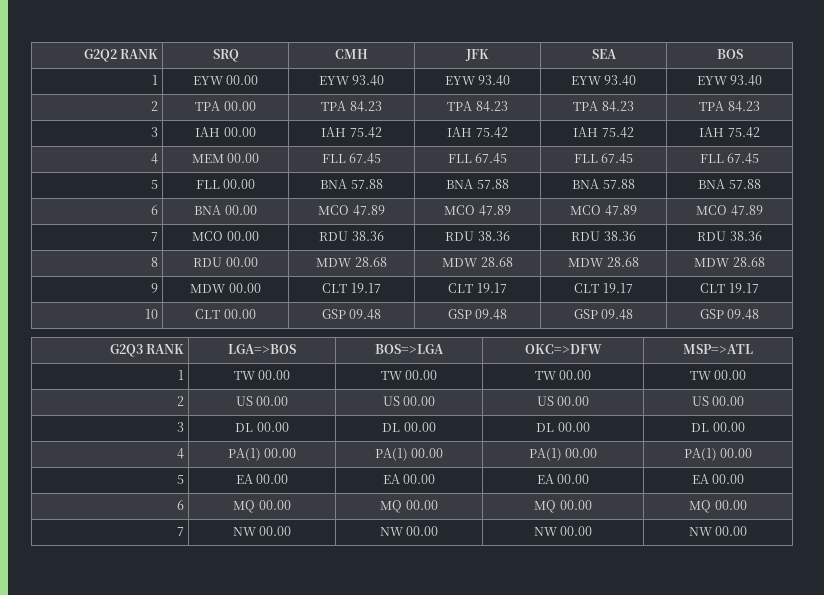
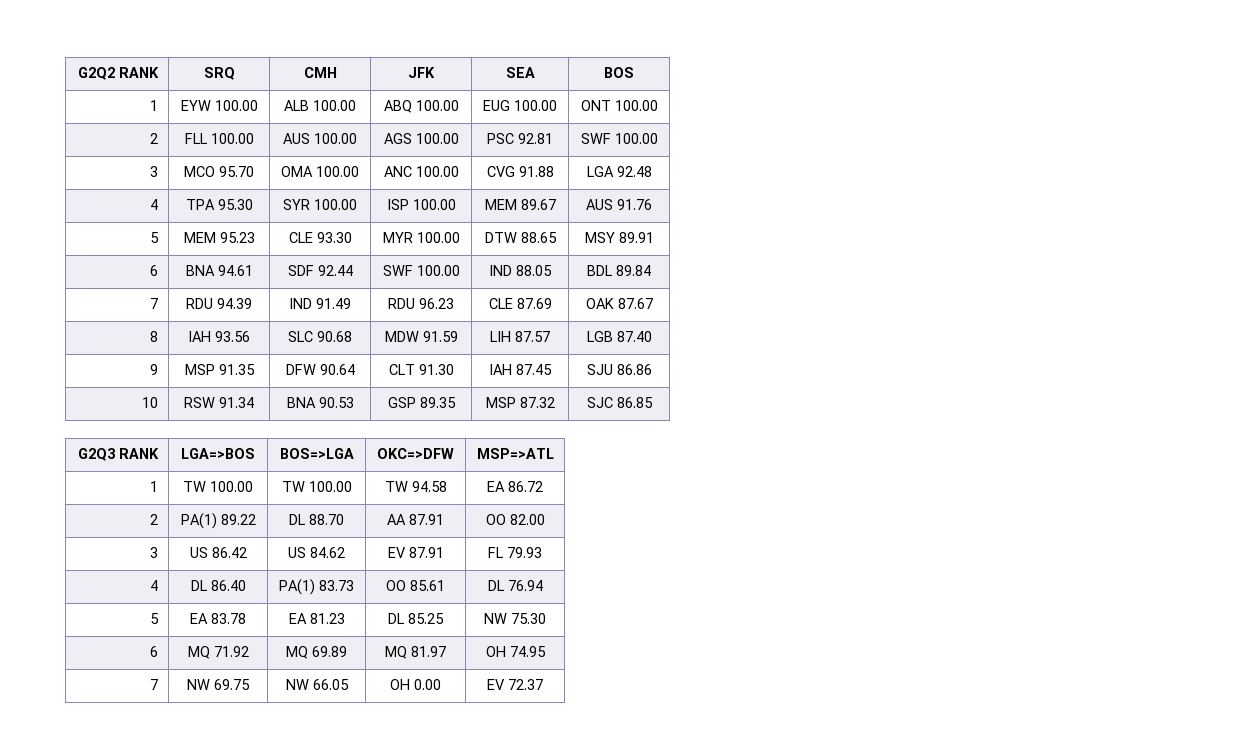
- 1 | EYW 00.00 | EYW 93.40 | EYW 93.40 | EYW 93.40 | EYW 93.40
- 2 | TPA 00.00 | TPA 84.23 | TPA 84.23 | TPA 84.23 | TPA 84.23
- 3 | IAH 00.00 | IAH 75.42 | IAH 75.42 | IAH 75.42 | IAH 75.42
- 4 | MEM 00.00 | FLL 67.45 | FLL 67.45 | FLL 67.45 | FLL 67.45
- 5 | FLL 00.00 | BNA 57.88 | BNA 57.88 | BNA 57.88 | BNA 57.88
- 6 | BNA 00.00 | MCO 47.89 | MCO 47.89 | MCO 47.89 | MCO 47.89
- 7 | MCO 00.00 | RDU 38.36 | RDU 38.36 | RDU 38.36 | RDU 38.36
- 8 | RDU 00.00 | MDW 28.68 | MDW 28.68 | MDW 28.68 | MDW 28.68
- 9 | MDW 00.00 | CLT 19.17 | CLT 19.17 | CLT 19.17 | CLT 19.17
- 10 | CLT 00.00 | GSP 09.48 | GSP 09.48 | GSP 09.48 | GSP 09.48
+ 1 | EYW 100.00 | ALB 100.00 | ABQ 100.00 | EUG 100.00 | ONT 100.00
+ 2 | FLL 100.00 | AUS 100.00 | AGS 100.00 | PSC 92.81 | SWF 100.00
+ 3 | MCO 95.70 | OMA 100.00 | ANC 100.00 | CVG 91.88 | LGA 92.48
+ 4 | TPA 95.30 | SYR 100.00 | ISP 100.00 | MEM 89.67 | AUS 91.76
+ 5 | MEM 95.23 | CLE 93.30 | MYR 100.00 | DTW 88.65 | MSY 89.91
+ 6 | BNA 94.61 | SDF 92.44 | SWF 100.00 | IND 88.05 | BDL 89.84
+ 7 | RDU 94.39 | IND 91.49 | RDU 96.23 | CLE 87.69 | OAK 87.67
+ 8 | IAH 93.56 | SLC 90.68 | MDW 91.59 | LIH 87.57 | LGB 87.40
+ 9 | MSP 91.35 | DFW 90.64 | CLT 91.30 | IAH 87.45 | SJU 86.86
+ 10 | RSW 91.34 | BNA 90.53 | GSP 89.35 | MSP 87.32 | SJC 86.85
- 1 | TW 00.00 | TW 00.00 | TW 00.00 | TW 00.00
- 2 | US 00.00 | US 00.00 | US 00.00 | US 00.00
- 3 | DL 00.00 | DL 00.00 | DL 00.00 | DL 00.00
- 4 | PA(1) 00.00 | PA(1) 00.00 | PA(1) 00.00 | PA(1) 00.00
+ 1 | TW 100.00 | TW 100.00 | TW 94.58 | EA 86.72
+ 2 | PA(1) 89.22 | DL 88.70 | AA 87.91 | OO 82.00
+ 3 | US 86.42 | US 84.62 | EV 87.91 | FL 79.93
+ 4 | DL 86.40 | PA(1) 83.73 | OO 85.61 | DL 76.94
- 5 | EA 00.00 | EA 00.00 | EA 00.00 | EA 00.00
+ 5 | EA 83.78 | EA 81.23 | DL 85.25 | NW 75.30
- 6 | MQ 00.00 | MQ 00.00 | MQ 00.00 | MQ 00.00
+ 6 | MQ 71.92 | MQ 69.89 | MQ 81.97 | OH 74.95
- 7 | NW 00.00 | NW 00.00 | NW 00.00 | NW 00.00
+ 7 | NW 69.75 | NW 66.05 | OH 0.00 | EV 72.37

